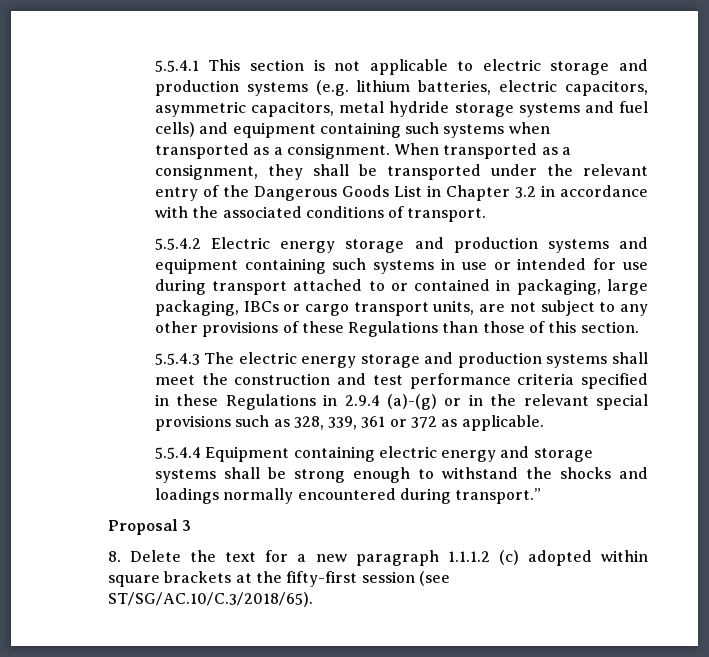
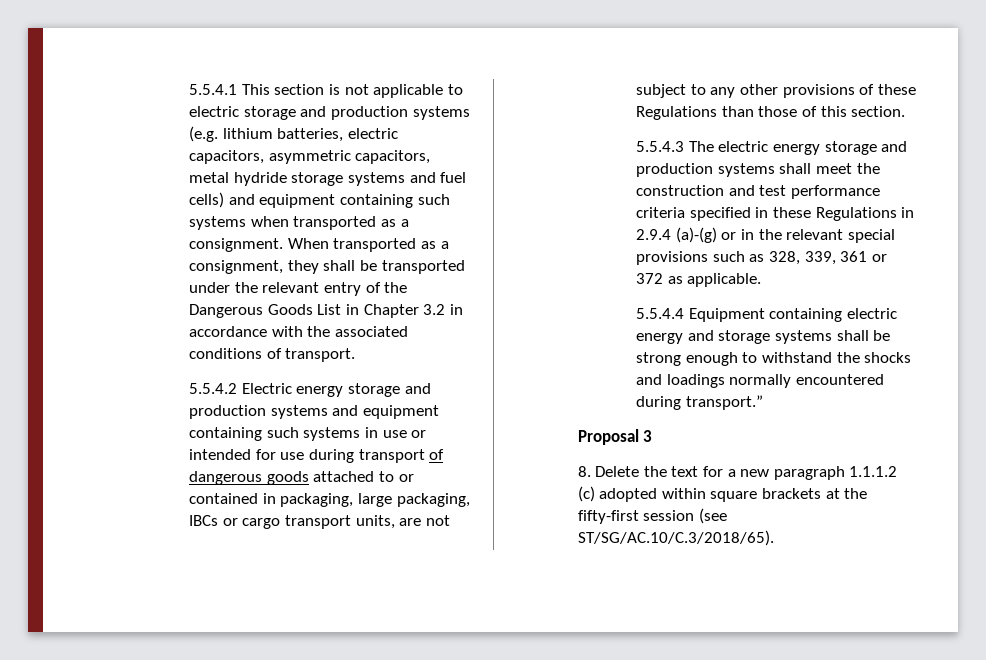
- 5.5.4.2 Electric energy storage and production systems and equipment containing such systems in use or intended for use during transport attached to or contained in packaging, large packaging, IBCs or cargo transport units, are not subject to any other provisions of these Regulations than those of this section.
+ 5.5.4.2 Electric energy storage and production systems and equipment containing such systems in use or intended for use during transport of dangerous goods attached to or contained in packaging, large packaging, IBCs or cargo transport units, are not subject to any other provisions of these Regulations than those of this section.

